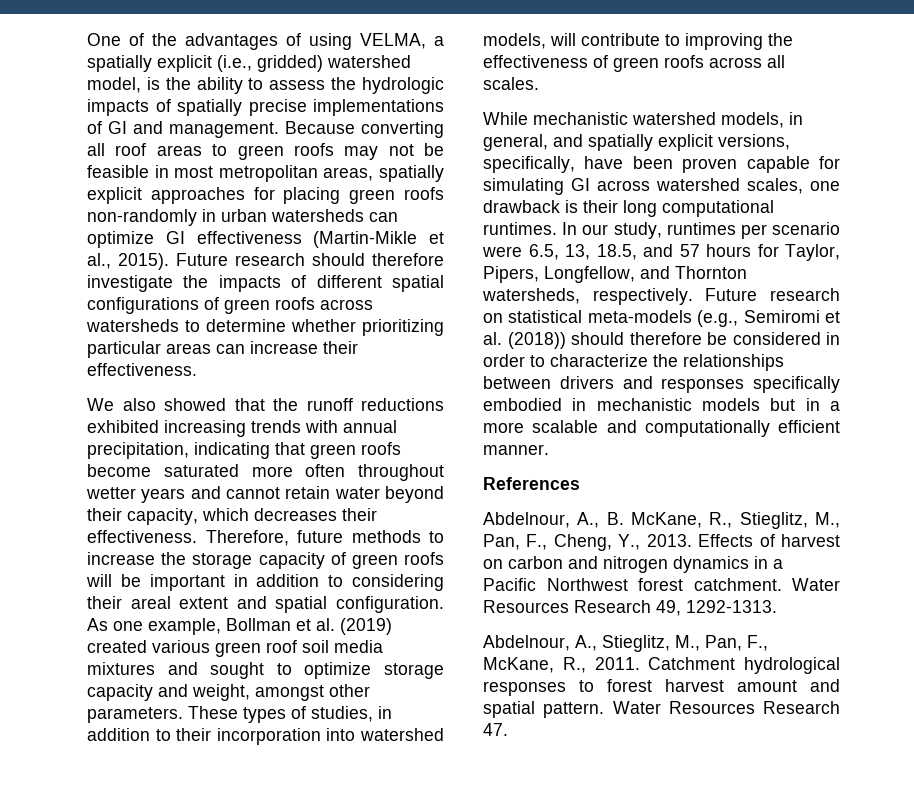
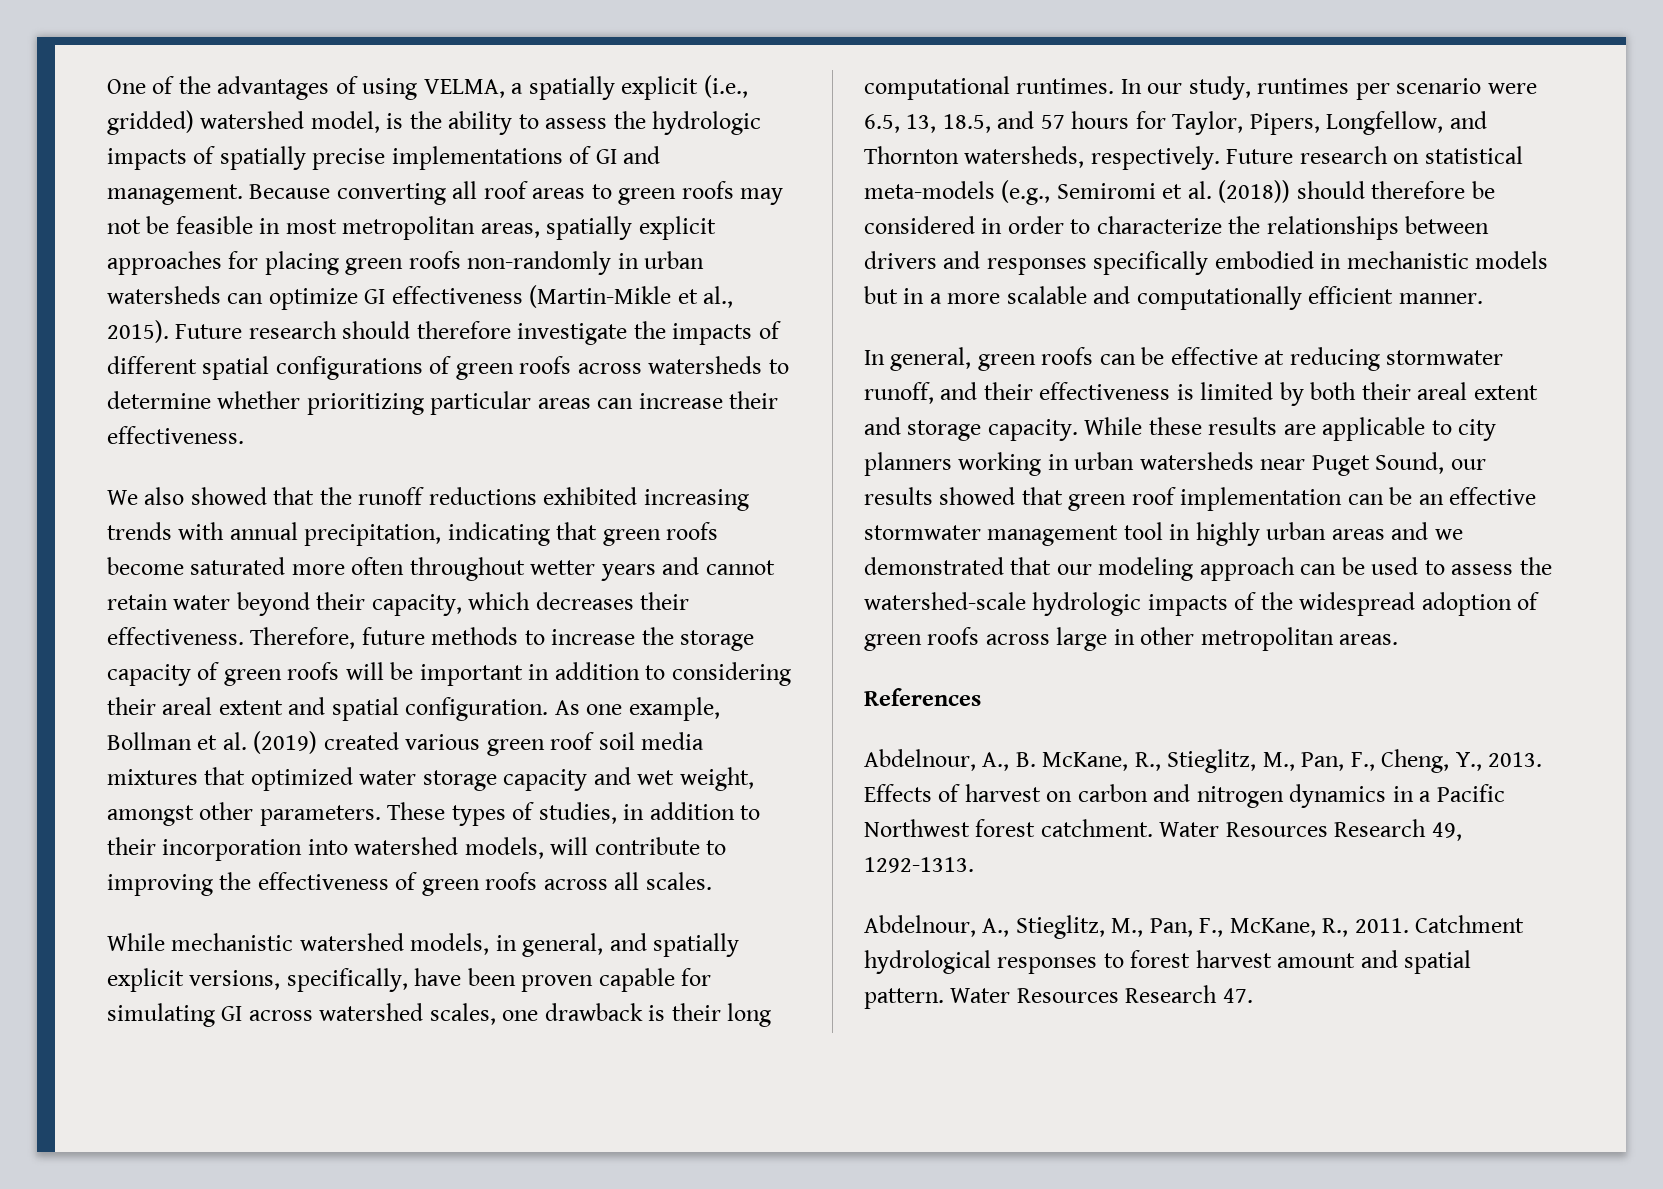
- As one example, Bollman et al. (2019) created various green roof soil media mixtures and sought to optimize storage capacity and weight, amongst other parameters.
+ As one example, Bollman et al. (2019) created various green roof soil media mixtures that optimized water storage capacity and wet weight, amongst other parameters.
+ In general, green roofs can be effective at reducing stormwater runoff, and their effectiveness is limited by both their areal extent and storage capacity. While these results are applicable to city planners working in urban watersheds near Puget Sound, our results showed that green roof implementation can be an effective stormwater management tool in highly urban areas and we demonstrated that our modeling approach can be used to assess the watershed-scale hydrologic impacts of the widespread adoption of green roofs across large in other metropolitan areas.

